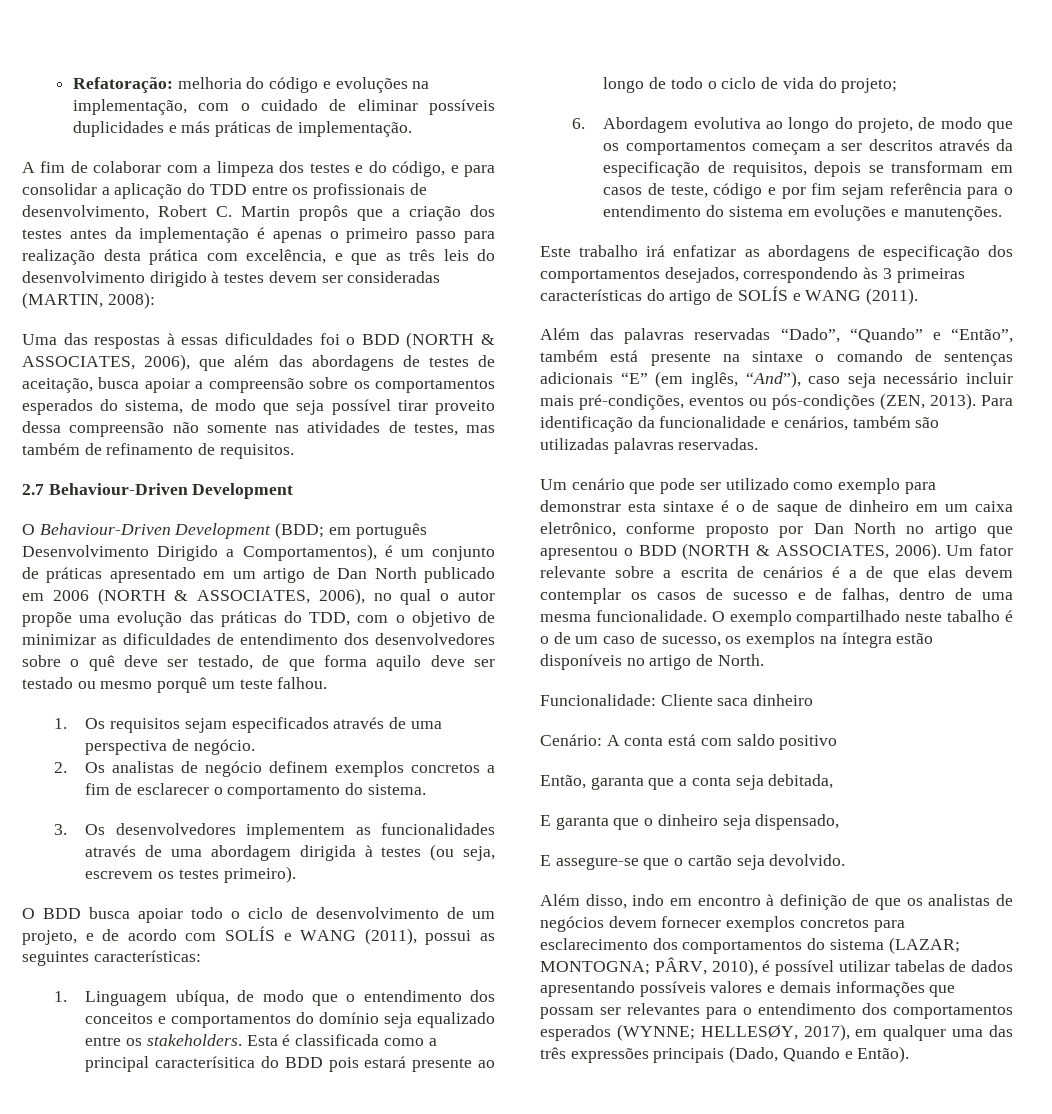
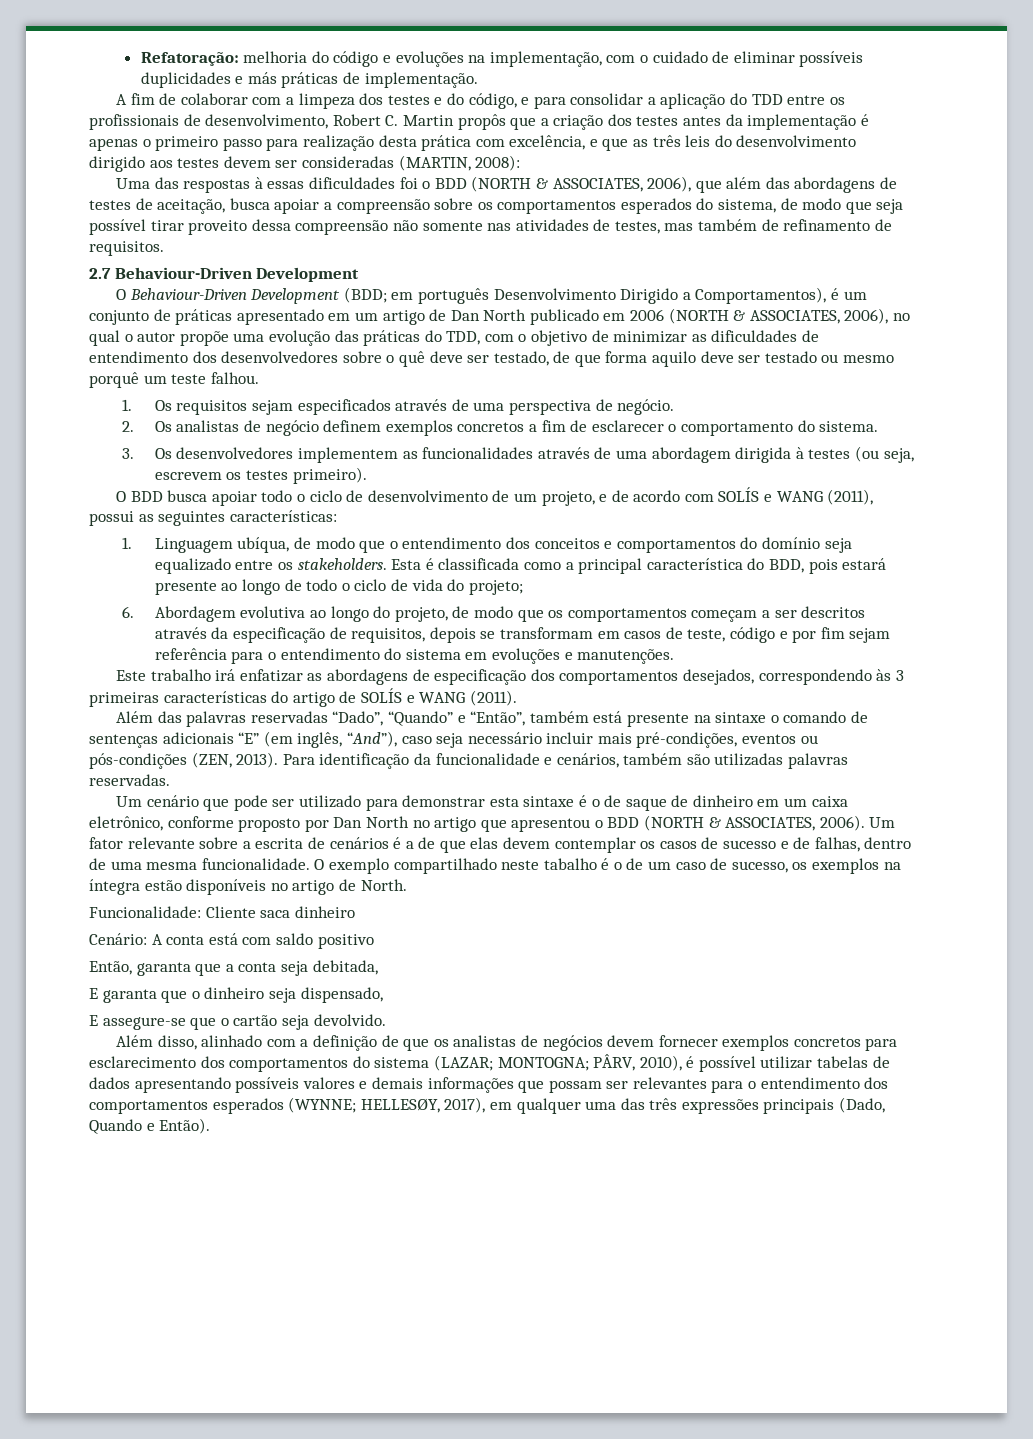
- A fim de colaborar com a limpeza dos testes e do código, e para consolidar a aplicação do TDD entre os profissionais de desenvolvimento, Robert C. Martin propôs que a criação dos testes antes da implementação é apenas o primeiro passo para realização desta prática com excelência, e que as três leis do desenvolvimento dirigido à testes devem ser consideradas (MARTIN, 2008):
+ A fim de colaborar com a limpeza dos testes e do código, e para consolidar a aplicação do TDD entre os profissionais de desenvolvimento, Robert C. Martin propôs que a criação dos testes antes da implementação é apenas o primeiro passo para realização desta prática com excelência, e que as três leis do desenvolvimento dirigido aos testes devem ser consideradas (MARTIN, 2008):
- Esta é classificada como a principal caracterísitica do BDD pois estará presente ao longo de todo o ciclo de vida do projeto;
+ Esta é classificada como a principal característica do BDD, pois estará presente ao longo de todo o ciclo de vida do projeto;
- Um cenário que pode ser utilizado como exemplo para demonstrar esta sintaxe é o de saque de dinheiro em um caixa eletrônico, conforme proposto por Dan North no artigo que apresentou o BDD (NORTH & ASSOCIATES, 2006).
+ Um cenário que pode ser utilizado para demonstrar esta sintaxe é o de saque de dinheiro em um caixa eletrônico, conforme proposto por Dan North no artigo que apresentou o BDD (NORTH & ASSOCIATES, 2006).
- Além disso, indo em encontro à definição de que os analistas de negócios devem fornecer exemplos concretos para esclarecimento dos comportamentos do sistema (LAZAR; MONTOGNA; PÂRV, 2010), é possível utilizar tabelas de dados apresentando possíveis valores e demais informações que possam ser relevantes para o entendimento dos comportamentos esperados (WYNNE; HELLESØY, 2017), em qualquer uma das três expressões principais (Dado, Quando e Então).
+ Além disso, alinhado com a definição de que os analistas de negócios devem fornecer exemplos concretos para esclarecimento dos comportamentos do sistema (LAZAR; MONTOGNA; PÂRV, 2010), é possível utilizar tabelas de dados apresentando possíveis valores e demais informações que possam ser relevantes para o entendimento dos comportamentos esperados (WYNNE; HELLESØY, 2017), em qualquer uma das três expressões principais (Dado, Quando e Então).

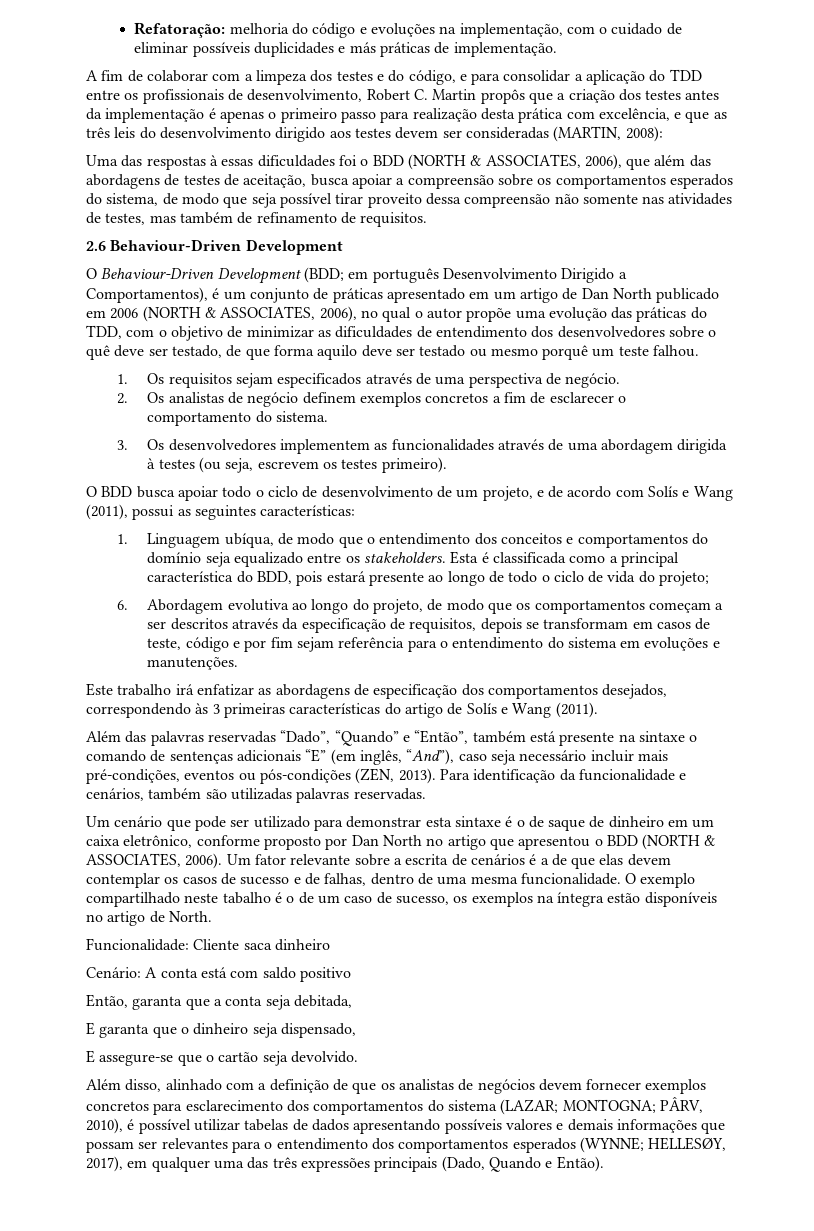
- 2.7 Behaviour-Driven Development
+ 2.6 Behaviour-Driven Development
- O BDD busca apoiar todo o ciclo de desenvolvimento de um projeto, e de acordo com SOLÍS e WANG (2011), possui as seguintes características:
+ O BDD busca apoiar todo o ciclo de desenvolvimento de um projeto, e de acordo com Solís e Wang (2011), possui as seguintes características:
- Este trabalho irá enfatizar as abordagens de especificação dos comportamentos desejados, correspondendo às 3 primeiras características do artigo de SOLÍS e WANG (2011).
+ Este trabalho irá enfatizar as abordagens de especificação dos comportamentos desejados, correspondendo às 3 primeiras características do artigo de Solís e Wang (2011).

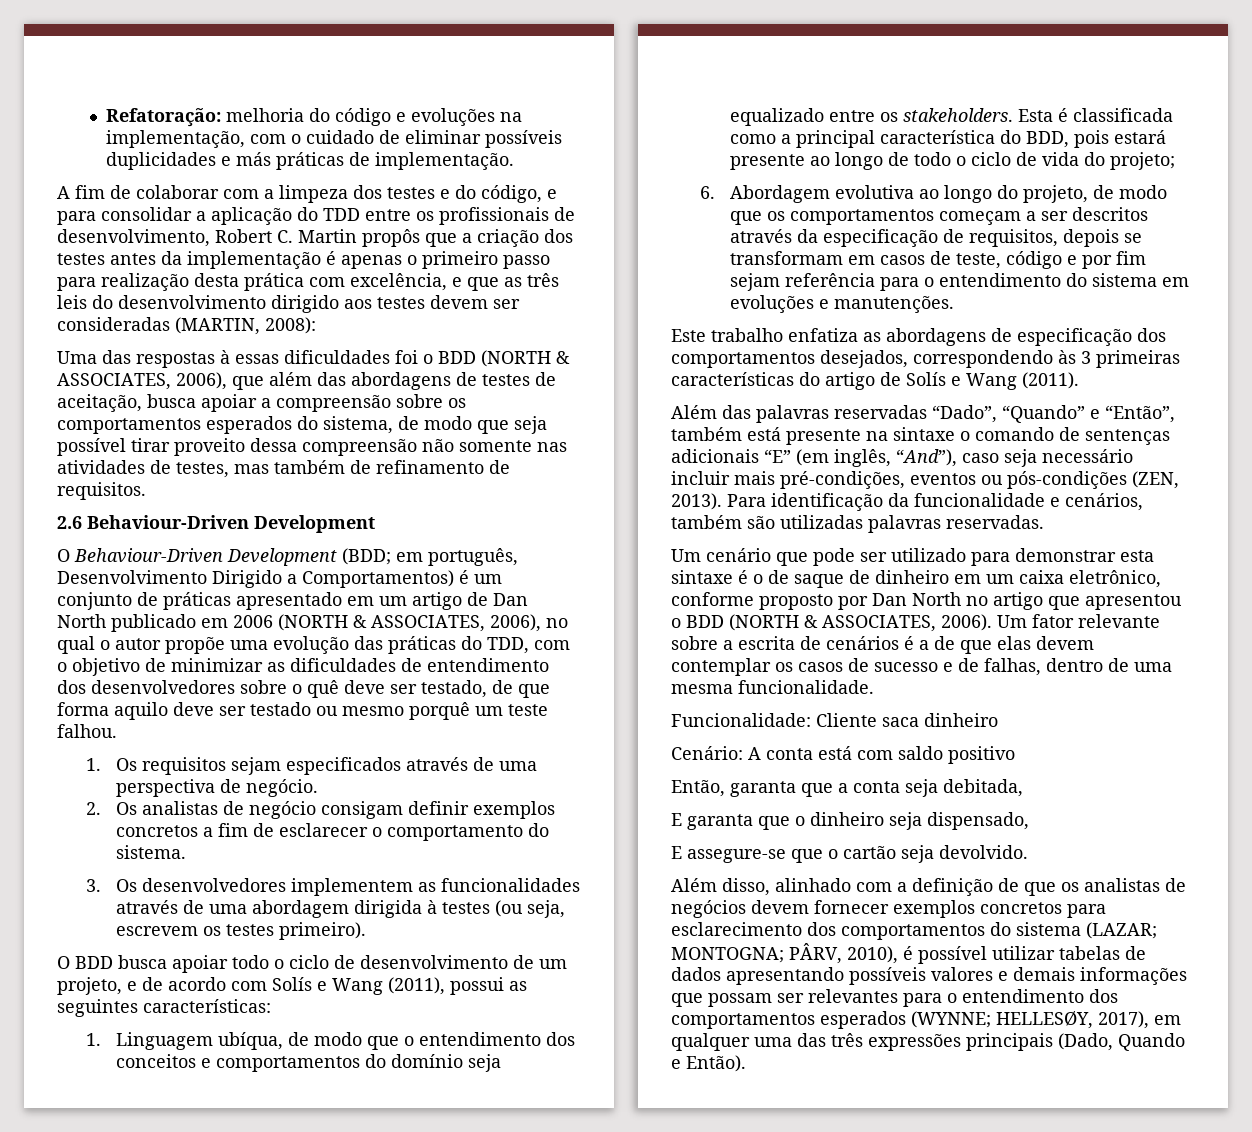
- em português Desenvolvimento Dirigido a Comportamentos), é um conjunto de práticas apresentado em um artigo de Dan North publicado em 2006 (NORTH & ASSOCIATES, 2006), no qual o autor propõe uma evolução das práticas do TDD, com o objetivo de minimizar as dificuldades de entendimento dos desenvolvedores sobre o quê deve ser testado, de que forma aquilo deve ser testado ou mesmo porquê um teste falhou.
+ em português, Desenvolvimento Dirigido a Comportamentos) é um conjunto de práticas apresentado em um artigo de Dan North publicado em 2006 (NORTH & ASSOCIATES, 2006), no qual o autor propõe uma evolução das práticas do TDD, com o objetivo de minimizar as dificuldades de entendimento dos desenvolvedores sobre o quê deve ser testado, de que forma aquilo deve ser testado ou mesmo porquê um teste falhou.
- 2. Os analistas de negócio definem exemplos concretos a fim de esclarecer o comportamento do sistema.
+ 2. Os analistas de negócio consigam definir exemplos concretos a fim de esclarecer o comportamento do sistema.
- Este trabalho irá enfatizar as abordagens de especificação dos comportamentos desejados, correspondendo às 3 primeiras características do artigo de Solís e Wang (2011).
+ Este trabalho enfatiza as abordagens de especificação dos comportamentos desejados, correspondendo às 3 primeiras características do artigo de Solís e Wang (2011).
- O exemplo compartilhado neste tabalho é o de um caso de sucesso, os exemplos na íntegra estão disponíveis no artigo de North.

